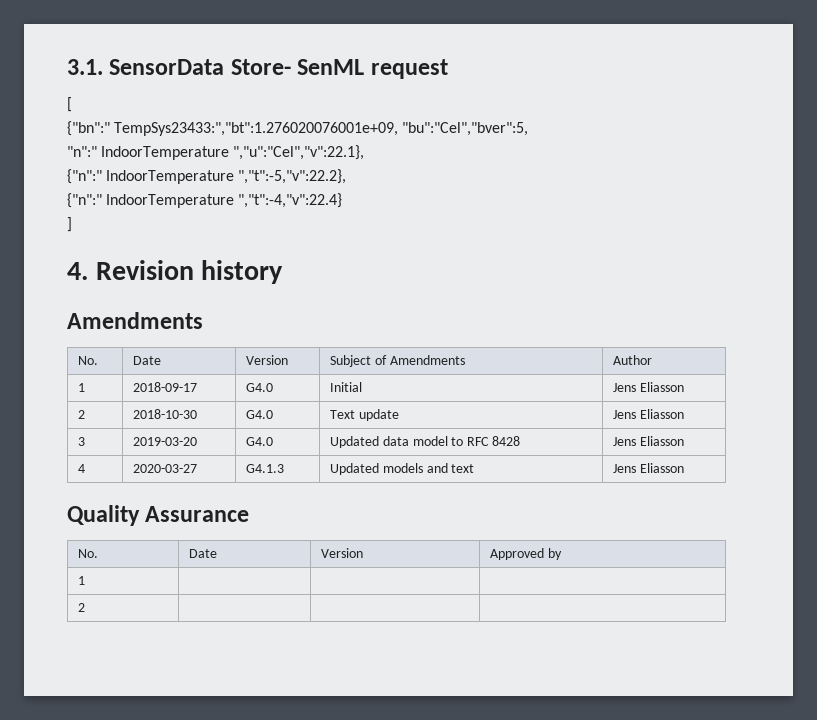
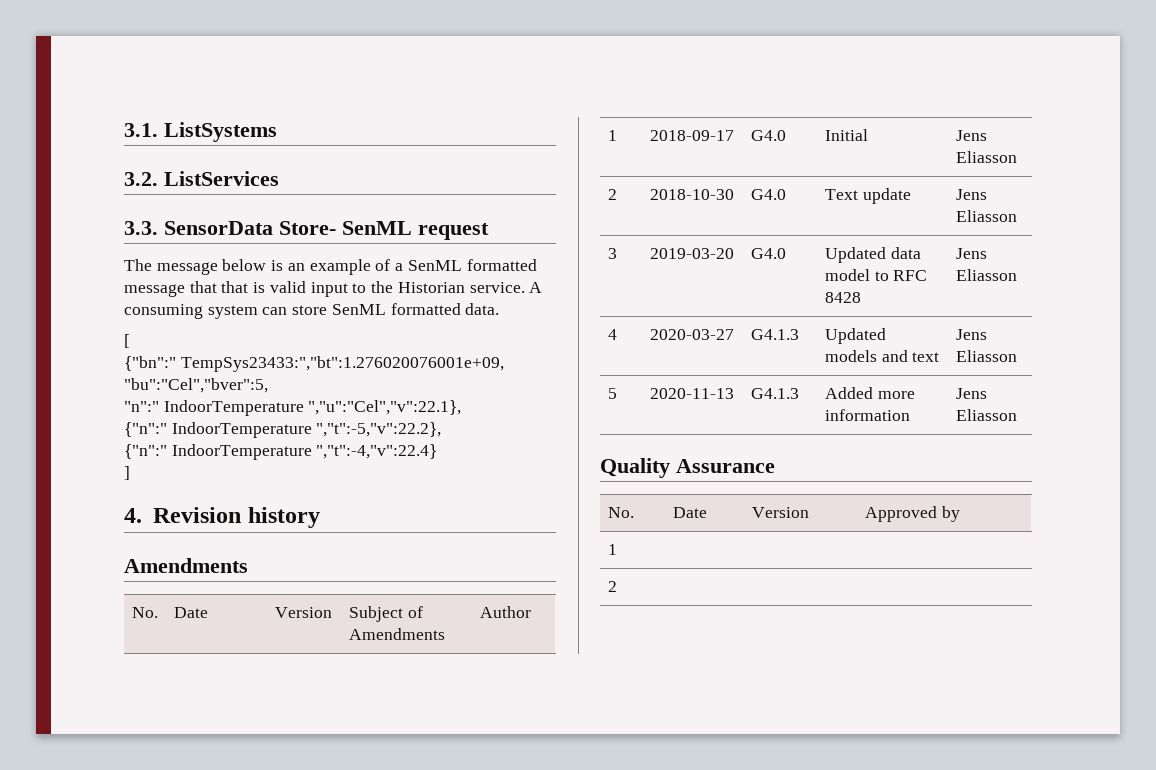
- 3.1. SensorData Store- SenML request
+ 3.1. ListSystems
+ 3.2. ListServices
+ 3.3. SensorData Store- SenML request
+ The message below is an example of a SenML formatted message that that is valid input to the Historian service. A consuming system can store SenML formatted data.
+ 5 | 2020-11-13 | G4.1.3 | Added more information | Jens Eliasson

